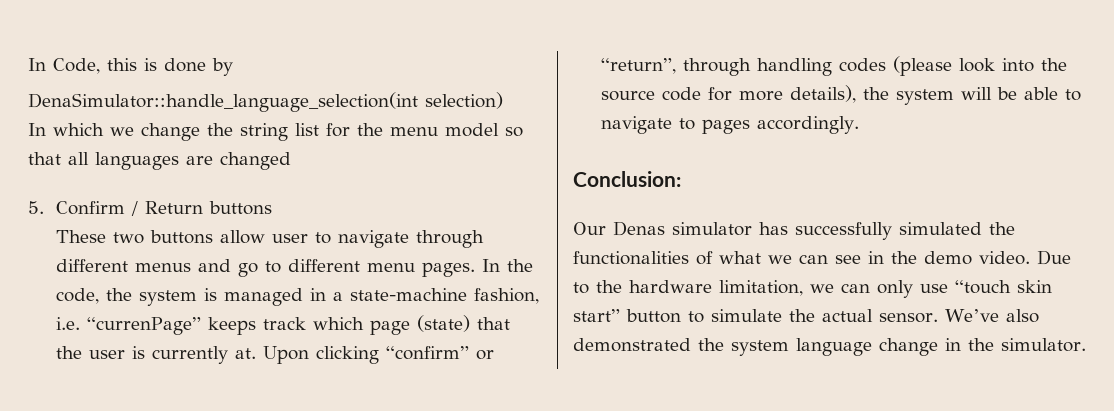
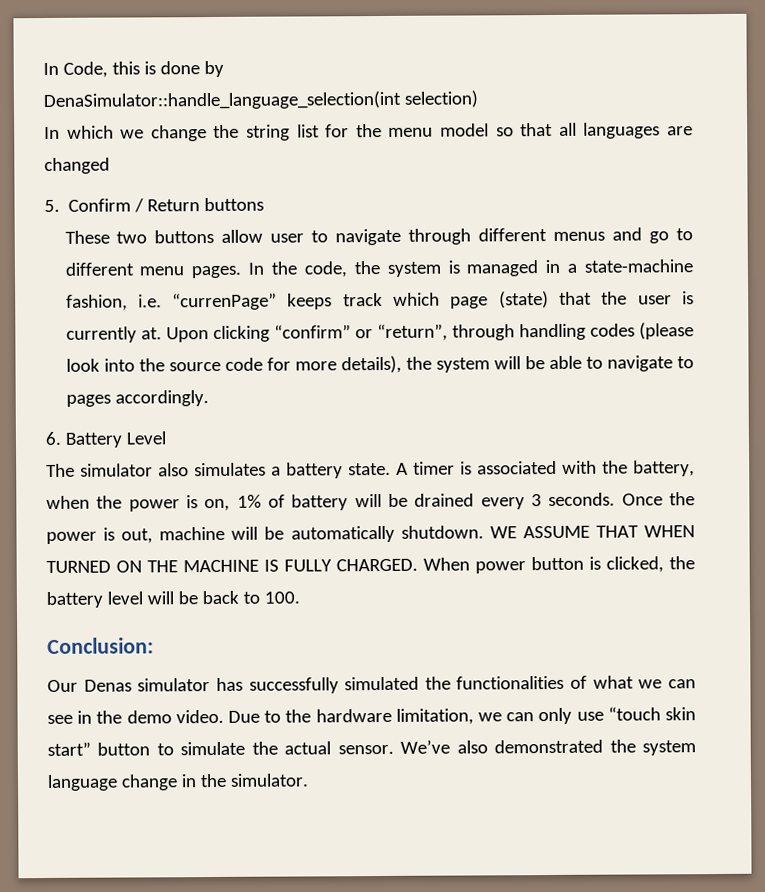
+ 6. Battery Level
+ The simulator also simulates a battery state. A timer is associated with the battery, when the power is on, 1% of battery will be drained every 3 seconds. Once the power is out, machine will be automatically shutdown. WE ASSUME THAT WHEN TURNED ON THE MACHINE IS FULLY CHARGED. When power button is clicked, the battery level will be back to 100.

